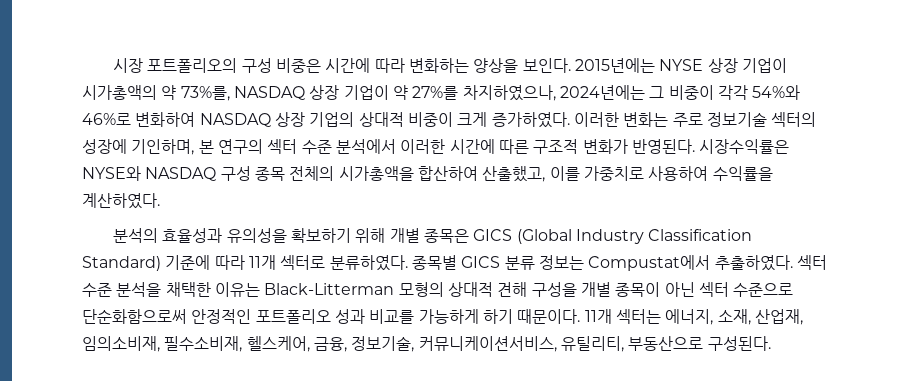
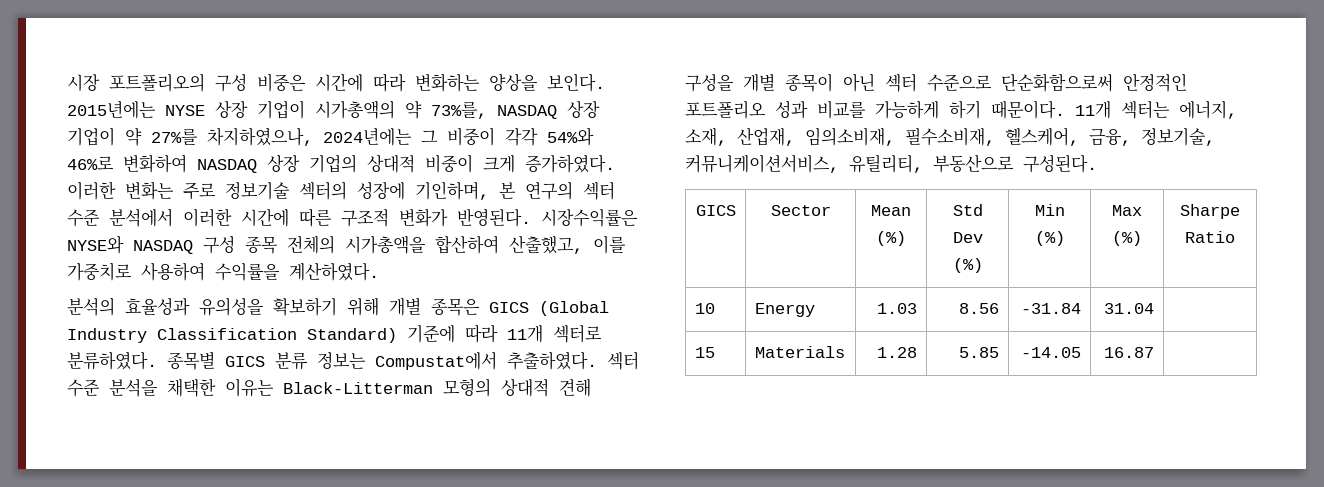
+ GICS | Sector | Mean (%) | Std Dev (%) | Min (%) | Max (%) | Sharpe Ratio
+ 10 | Energy | 1.03 | 8.56 | -31.84 | 31.04 |
+ 15 | Materials | 1.28 | 5.85 | -14.05 | 16.87 |

